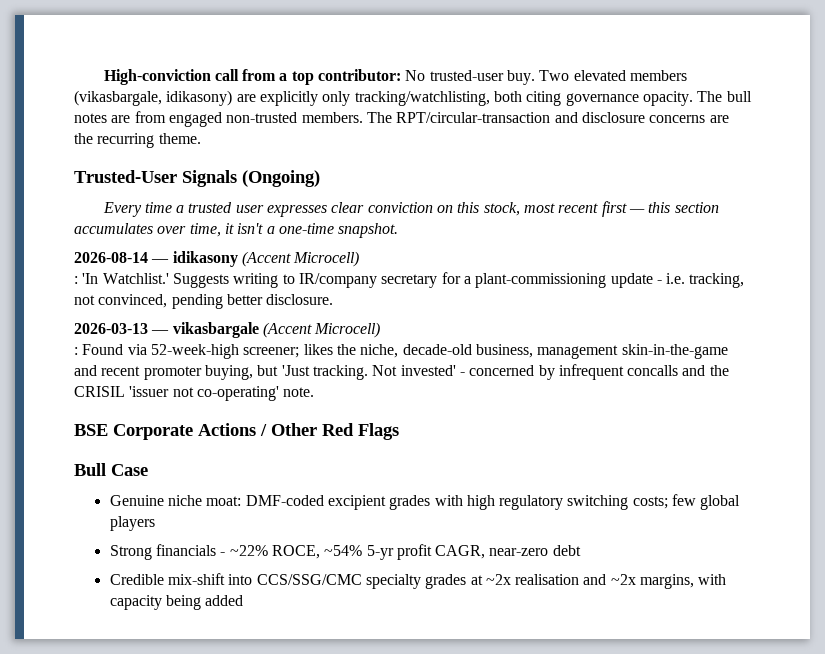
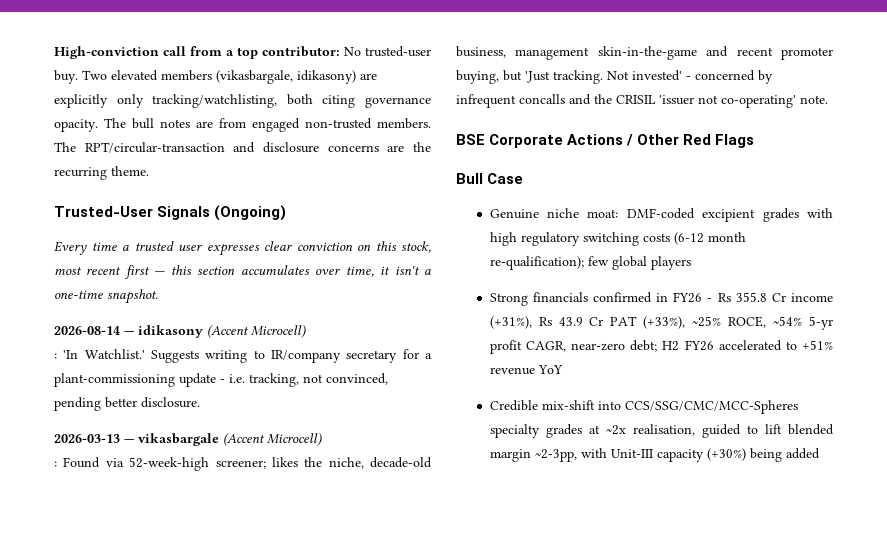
- Genuine niche moat: DMF-coded excipient grades with high regulatory switching costs; few global players
+ Genuine niche moat: DMF-coded excipient grades with high regulatory switching costs (6-12 month re-qualification); few global players
- Strong financials - ~22% ROCE, ~54% 5-yr profit CAGR, near-zero debt
+ Strong financials confirmed in FY26 - Rs 355.8 Cr income (+31%), Rs 43.9 Cr PAT (+33%), ~25% ROCE, ~54% 5-yr profit CAGR, near-zero debt; H2 FY26 accelerated to +51% revenue YoY
- Credible mix-shift into CCS/SSG/CMC specialty grades at ~2x realisation and ~2x margins, with capacity being added
+ Credible mix-shift into CCS/SSG/CMC/MCC-Spheres specialty grades at ~2x realisation, guided to lift blended margin ~2-3pp, with Unit-III capacity (+30%) being added

